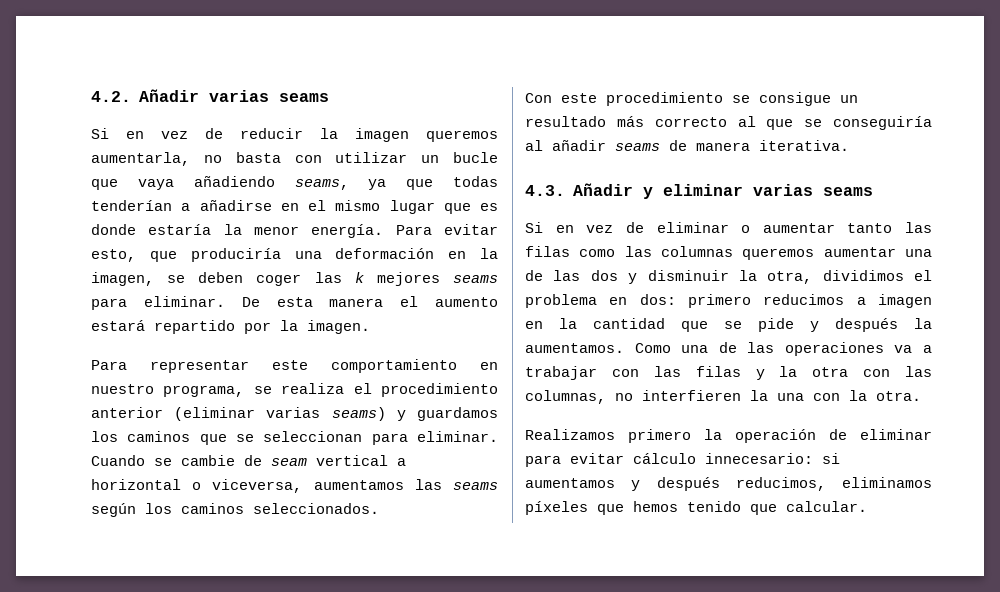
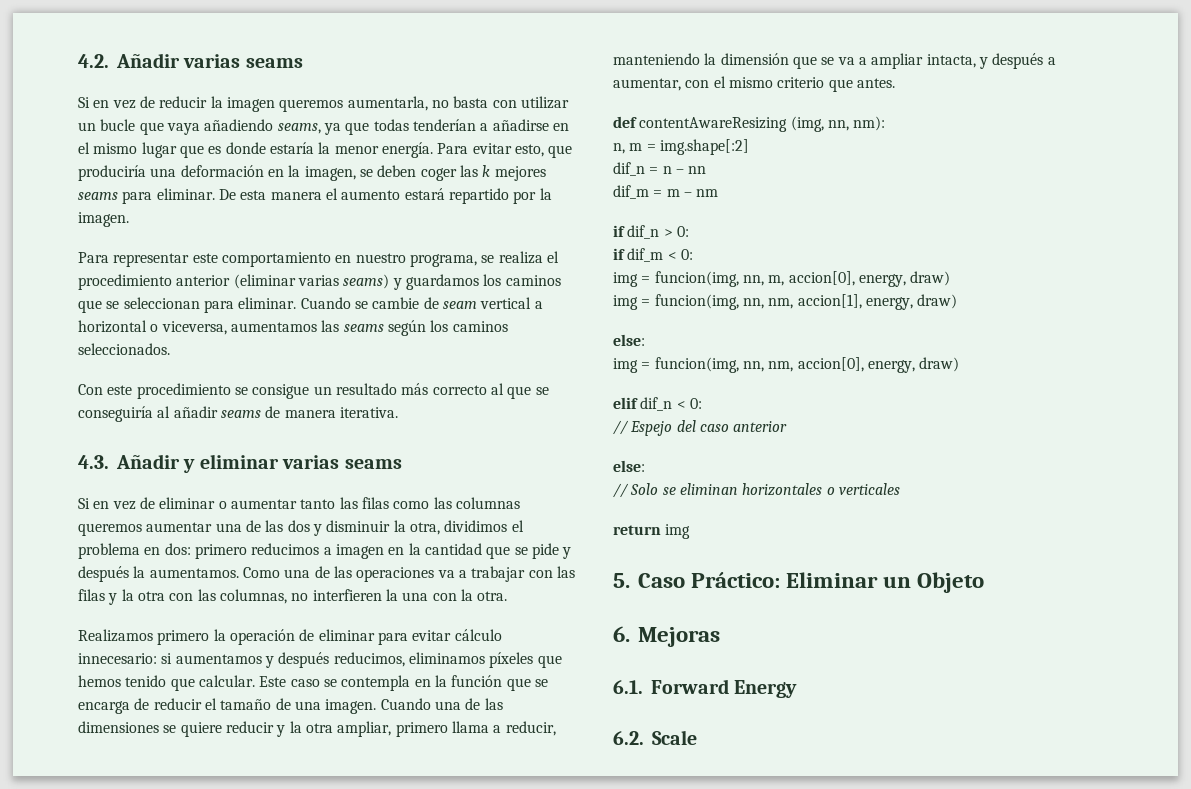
+ Este caso se contempla en la función que se encarga de reducir el tamaño de una imagen. Cuando una de las dimensiones se quiere reducir y la otra ampliar, primero llama a reducir, manteniendo la dimensión que se va a ampliar intacta, y después a aumentar, con el mismo criterio que antes.
+ def contentAwareResizing (img, nn, nm):
+ n, m = img.shape[:2]
+ dif_n = n – nn
+ dif_m = m – nm
+ if dif_n > 0:
+ if dif_m < 0:
+ img = funcion(img, nn, m, accion[0], energy, draw)
+ img = funcion(img, nn, nm, accion[1], energy, draw)
+ else:
+ img = funcion(img, nn, nm, accion[0], energy, draw)
+ elif dif_n < 0:
+ // Espejo del caso anterior
+ else:
+ // Solo se eliminan horizontales o verticales
+ return img
+ 5. Caso Práctico: Eliminar un Objeto
+ 6. Mejoras
+ 6.1. Forward Energy
+ 6.2. Scale

